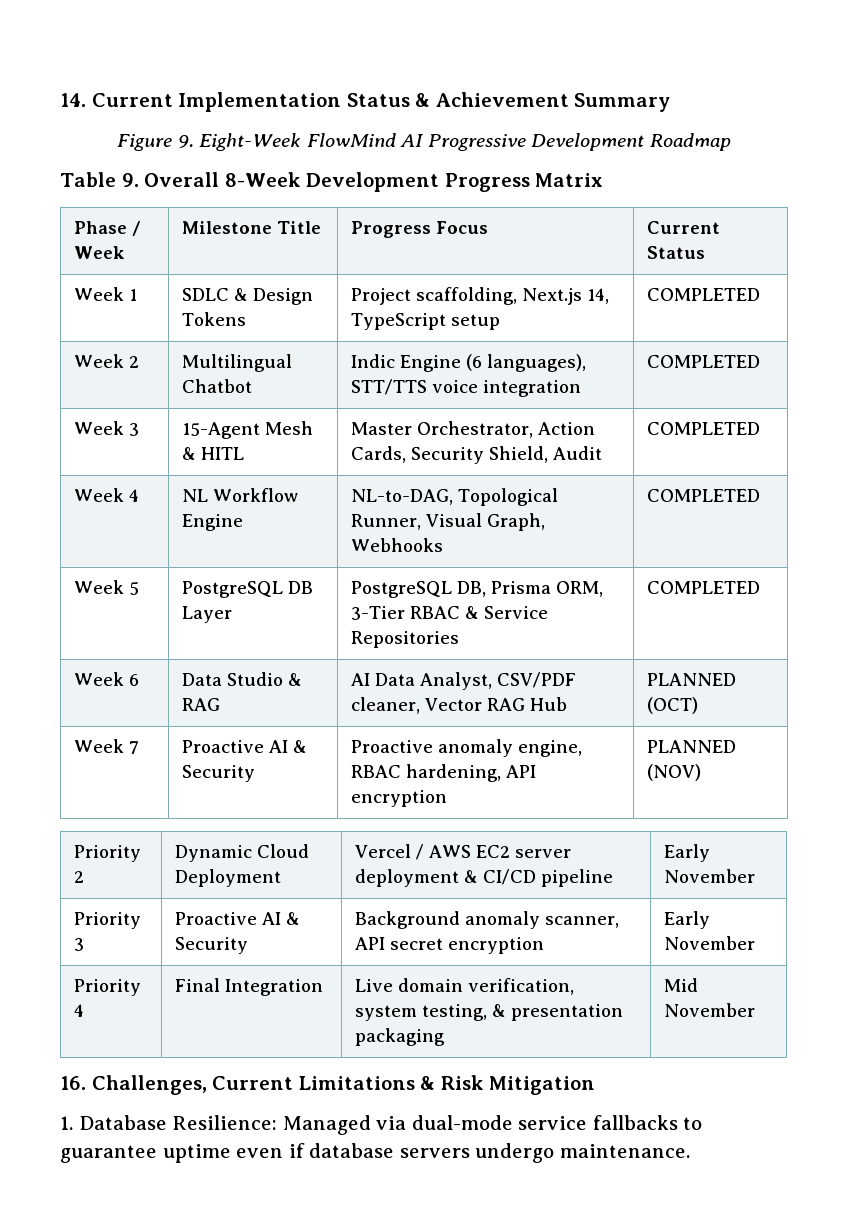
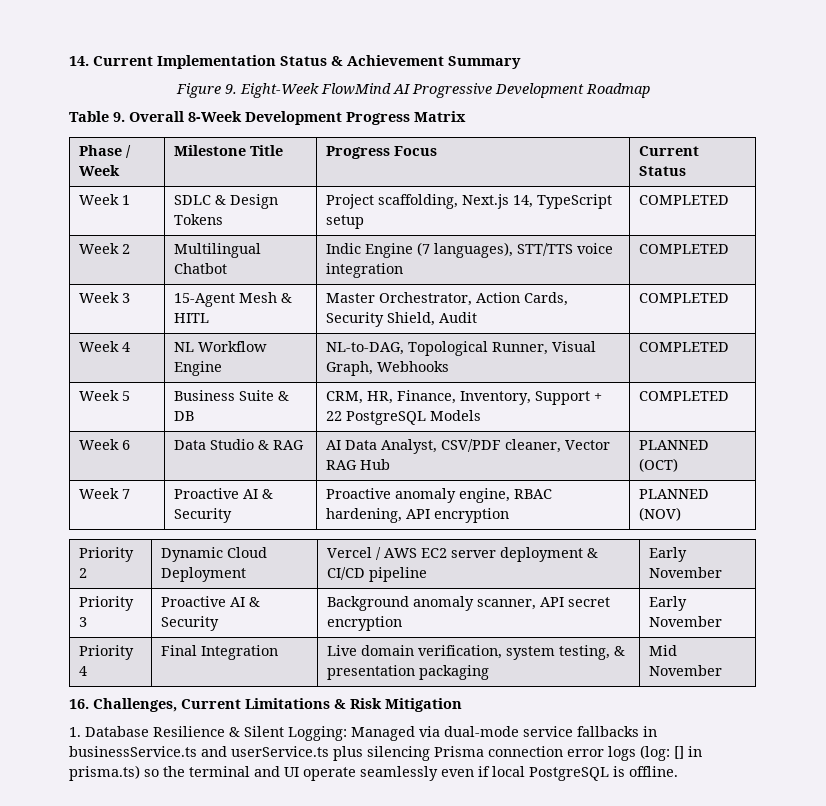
- Week 2 | Multilingual Chatbot | Indic Engine (6 languages), STT/TTS voice integration | COMPLETED
+ Week 2 | Multilingual Chatbot | Indic Engine (7 languages), STT/TTS voice integration | COMPLETED
- Week 5 | PostgreSQL DB Layer | PostgreSQL DB, Prisma ORM, 3-Tier RBAC & Service Repositories | COMPLETED
+ Week 5 | Business Suite & DB | CRM, HR, Finance, Inventory, Support + 22 PostgreSQL Models | COMPLETED
- 1. Database Resilience: Managed via dual-mode service fallbacks to guarantee uptime even if database servers undergo maintenance.
+ 1. Database Resilience & Silent Logging: Managed via dual-mode service fallbacks in businessService.ts and userService.ts plus silencing Prisma connection error logs (log: [] in prisma.ts) so the terminal and UI operate seamlessly even if local PostgreSQL is offline.

